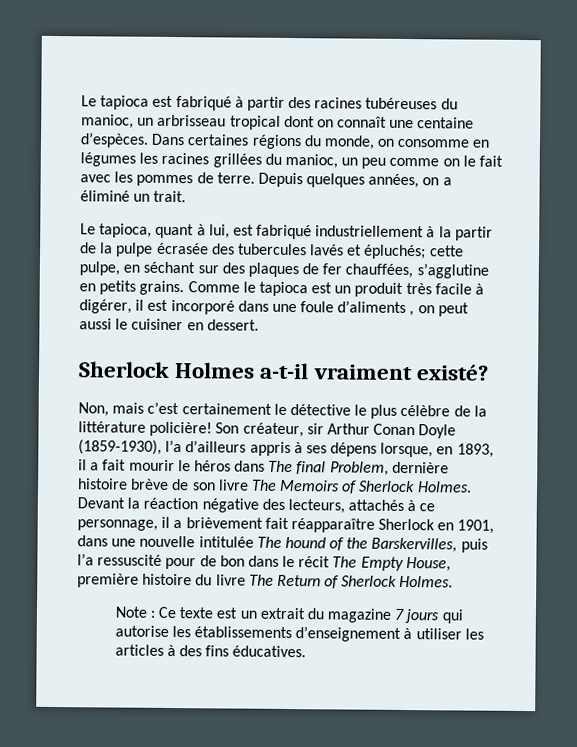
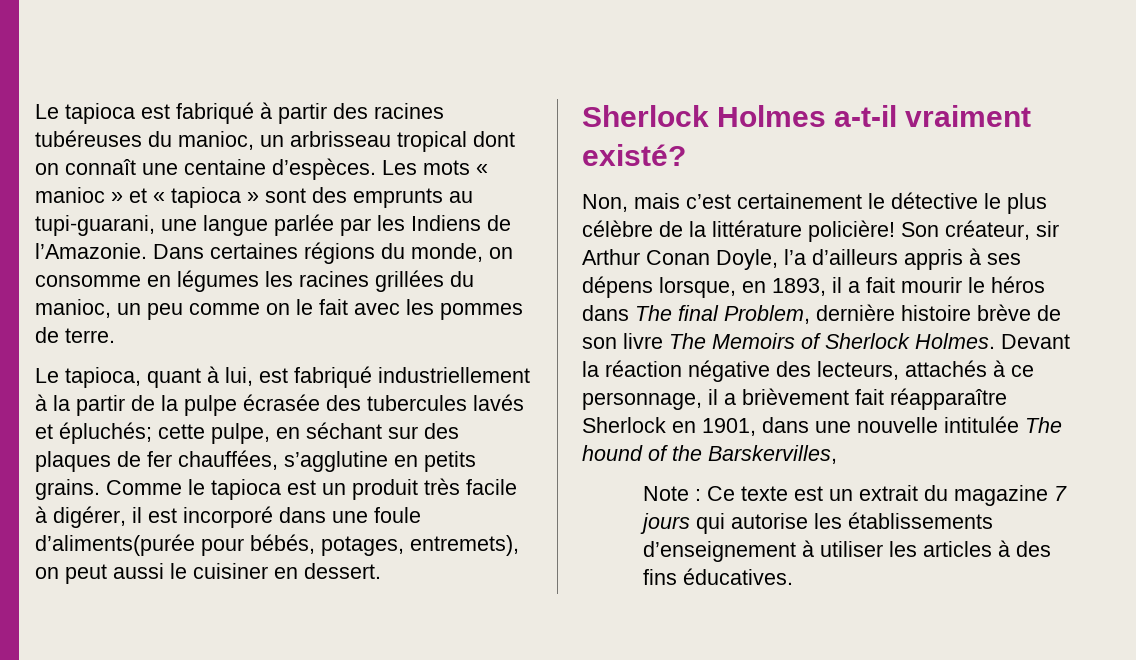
+ Les mots « manioc » et « tapioca » sont des emprunts au tupi-guarani, une langue parlée par les Indiens de l’Amazonie.
- Depuis quelques années, on a éliminé un trait.
- Comme le tapioca est un produit très facile à digérer, il est incorporé dans une foule d’aliments , on peut aussi le cuisiner en dessert.
+ Comme le tapioca est un produit très facile à digérer, il est incorporé dans une foule d’aliments(purée pour bébés, potages, entremets), on peut aussi le cuisiner en dessert.
- Son créateur, sir Arthur Conan Doyle (1859-1930), l’a d’ailleurs appris à ses dépens lorsque, en 1893, il a fait mourir le héros dans The final Problem, dernière histoire brève de son livre The Memoirs of Sherlock Holmes.
+ Son créateur, sir Arthur Conan Doyle, l’a d’ailleurs appris à ses dépens lorsque, en 1893, il a fait mourir le héros dans The final Problem, dernière histoire brève de son livre The Memoirs of Sherlock Holmes.
- Devant la réaction négative des lecteurs, attachés à ce personnage, il a brièvement fait réapparaître Sherlock en 1901, dans une nouvelle intitulée The hound of the Barskervilles, puis l’a ressuscité pour de bon dans le récit The Empty House, première histoire du livre The Return of Sherlock Holmes.
+ Devant la réaction négative des lecteurs, attachés à ce personnage, il a brièvement fait réapparaître Sherlock en 1901, dans une nouvelle intitulée The hound of the Barskervilles,

